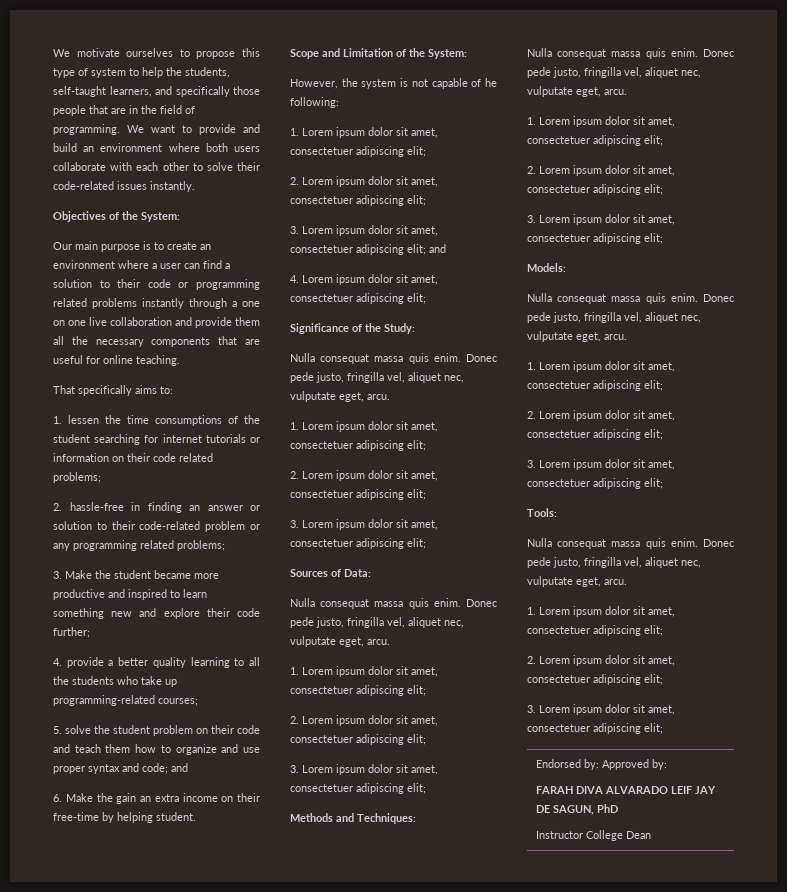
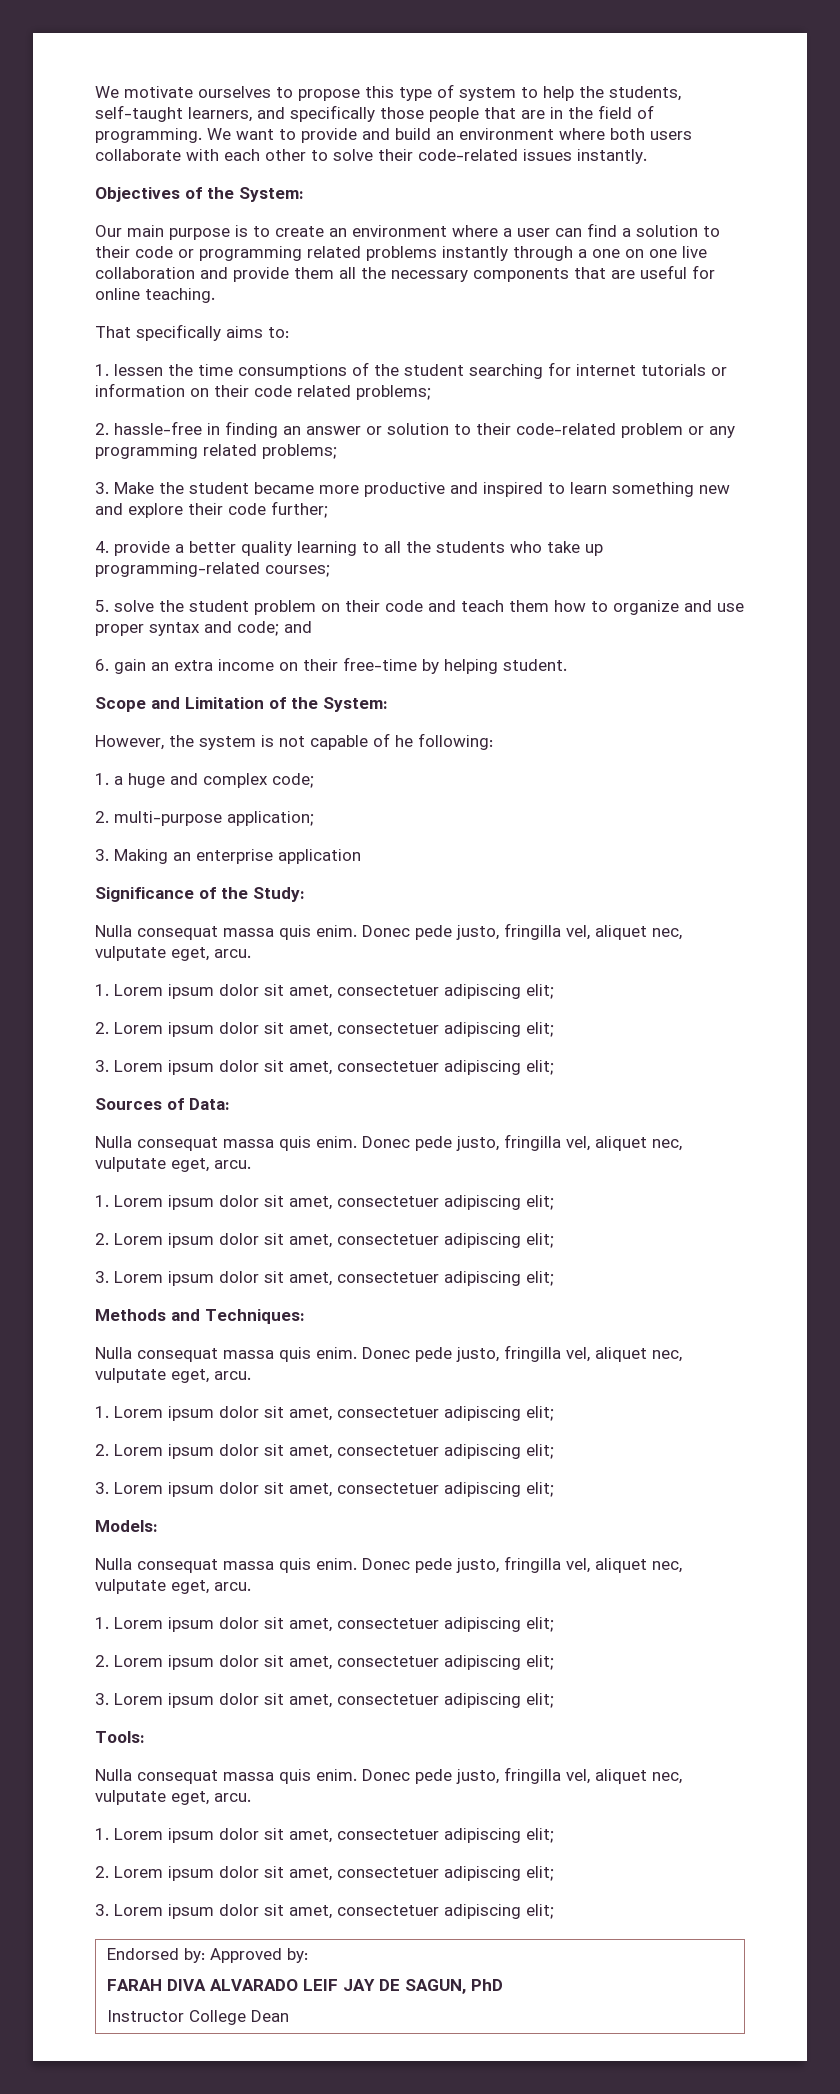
- 6. Make the gain an extra income on their free-time by helping student.
+ 6. gain an extra income on their free-time by helping student.
  However, the system is not capable of he following:
- 1. Lorem ipsum dolor sit amet, consectetuer adipiscing elit;
- 2. Lorem ipsum dolor sit amet, consectetuer adipiscing elit;
- 3. Lorem ipsum dolor sit amet, consectetuer adipiscing elit; and
- 4. Lorem ipsum dolor sit amet, consectetuer adipiscing elit;
+ 1. a huge and complex code;
+ 2. multi-purpose application;
+ 3. Making an enterprise application

